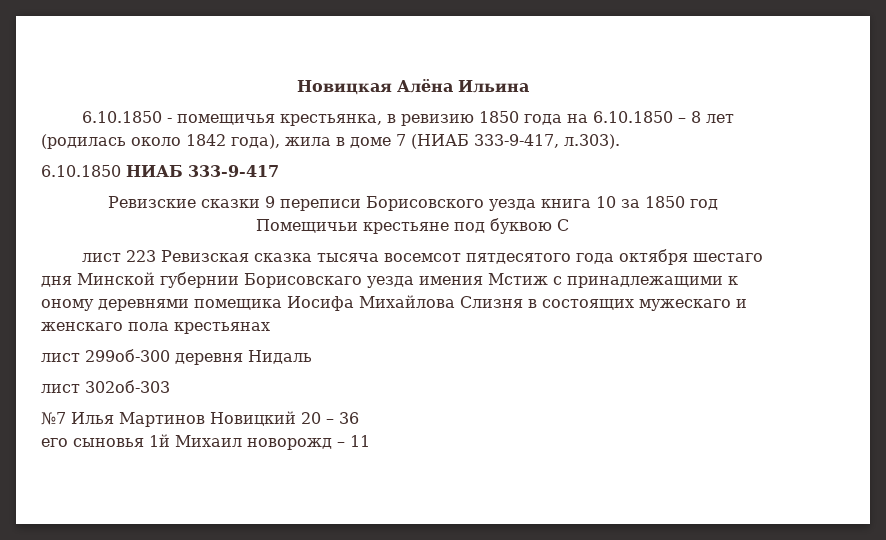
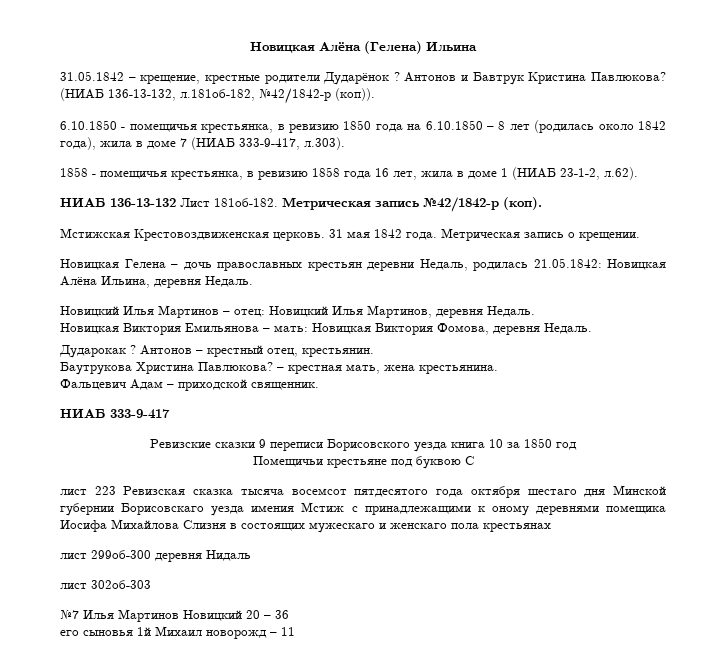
- Новицкая Алёна Ильина
+ Новицкая Алёна (Гелена) Ильина
+ 31.05.1842 – крещение, крестные родители Дударёнок ? Антонов и Бавтрук Кристина Павлюкова? (НИАБ 136-13-132, л.181об-182, №42/1842-р (коп)).
- 6.10.1850 НИАБ 333-9-417
+ 1858 - помещичья крестьянка, в ревизию 1858 года 16 лет, жила в доме 1 (НИАБ 23-1-2, л.62).
+ НИАБ 136-13-132 Лист 181об-182. Метрическая запись №42/1842-р (коп).
+ Мстижская Крестовоздвиженская церковь. 31 мая 1842 года. Метрическая запись о крещении.
+ Новицкая Гелена – дочь православных крестьян деревни Недаль, родилась 21.05.1842: Новицкая Алёна Ильина, деревня Недаль.
+ Новицкий Илья Мартинов – отец: Новицкий Илья Мартинов, деревня Недаль.
+ Новицкая Виктория Емильянова – мать: Новицкая Виктория Фомова, деревня Недаль.
+ Дударокак ? Антонов – крестный отец, крестьянин.
+ Баутрукова Христина Павлюкова? – крестная мать, жена крестьянина.
+ Фальцевич Адам – приходской священник.
+ НИАБ 333-9-417

